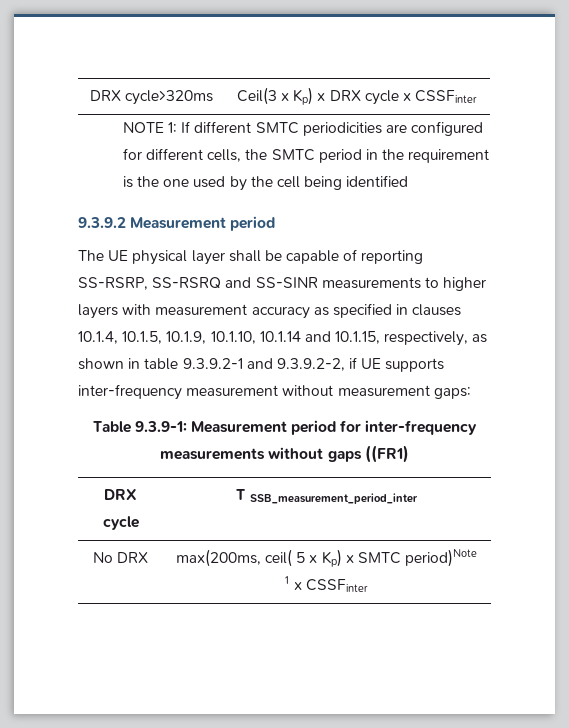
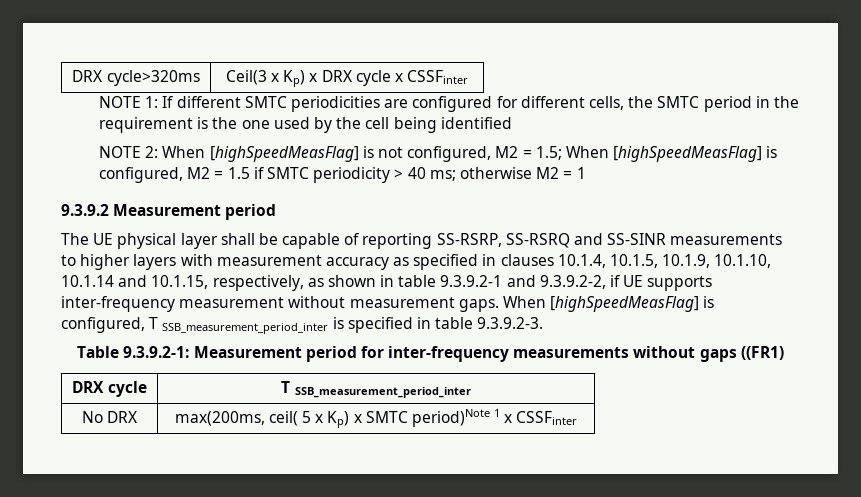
+ NOTE 2: When [highSpeedMeasFlag] is not configured, M2 = 1.5; When [highSpeedMeasFlag] is configured, M2 = 1.5 if SMTC periodicity > 40 ms; otherwise M2 = 1
- The UE physical layer shall be capable of reporting SS-RSRP, SS-RSRQ and SS-SINR measurements to higher layers with measurement accuracy as specified in clauses 10.1.4, 10.1.5, 10.1.9, 10.1.10, 10.1.14 and 10.1.15, respectively, as shown in table 9.3.9.2-1 and 9.3.9.2-2, if UE supports inter-frequency measurement without measurement gaps:
+ The UE physical layer shall be capable of reporting SS-RSRP, SS-RSRQ and SS-SINR measurements to higher layers with measurement accuracy as specified in clauses 10.1.4, 10.1.5, 10.1.9, 10.1.10, 10.1.14 and 10.1.15, respectively, as shown in table 9.3.9.2-1 and 9.3.9.2-2, if UE supports inter-frequency measurement without measurement gaps. When [highSpeedMeasFlag] is configured, T SSB_measurement_period_inter is specified in table 9.3.9.2-3.
- Table 9.3.9-1: Measurement period for inter-frequency measurements without gaps ((FR1)
+ Table 9.3.9.2-1: Measurement period for inter-frequency measurements without gaps ((FR1)

